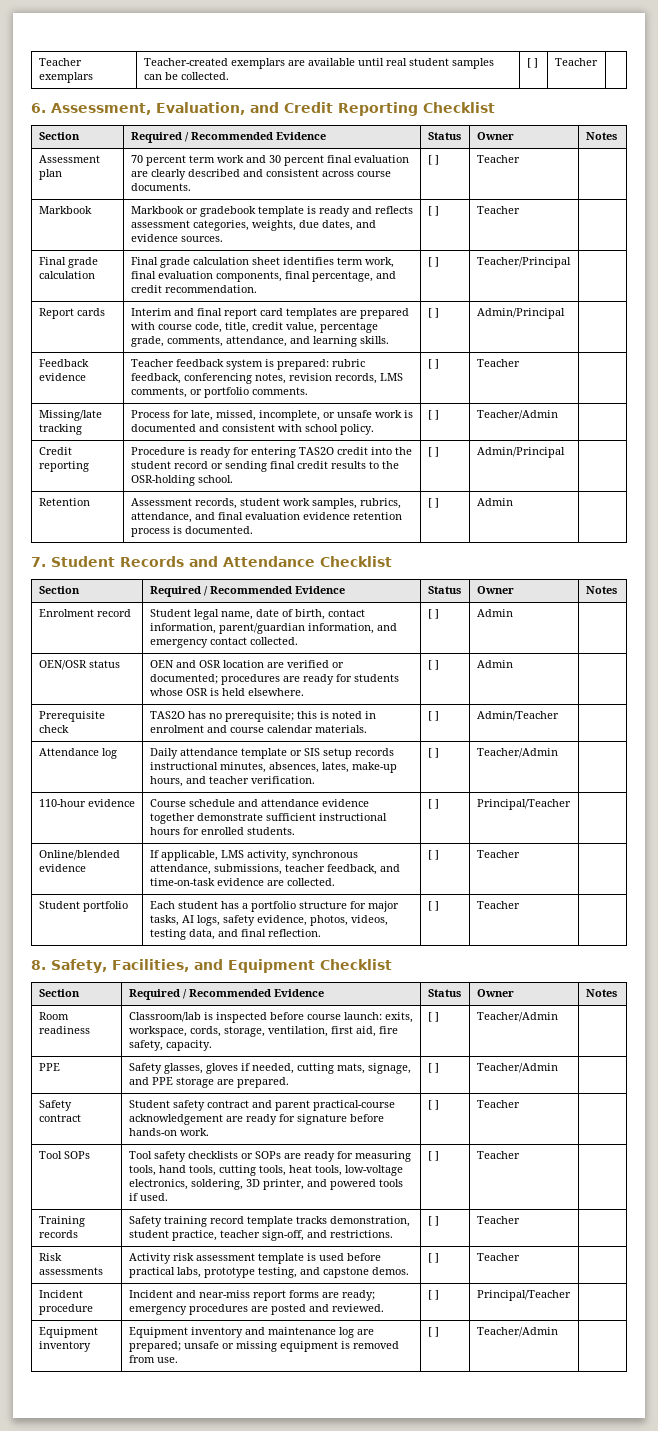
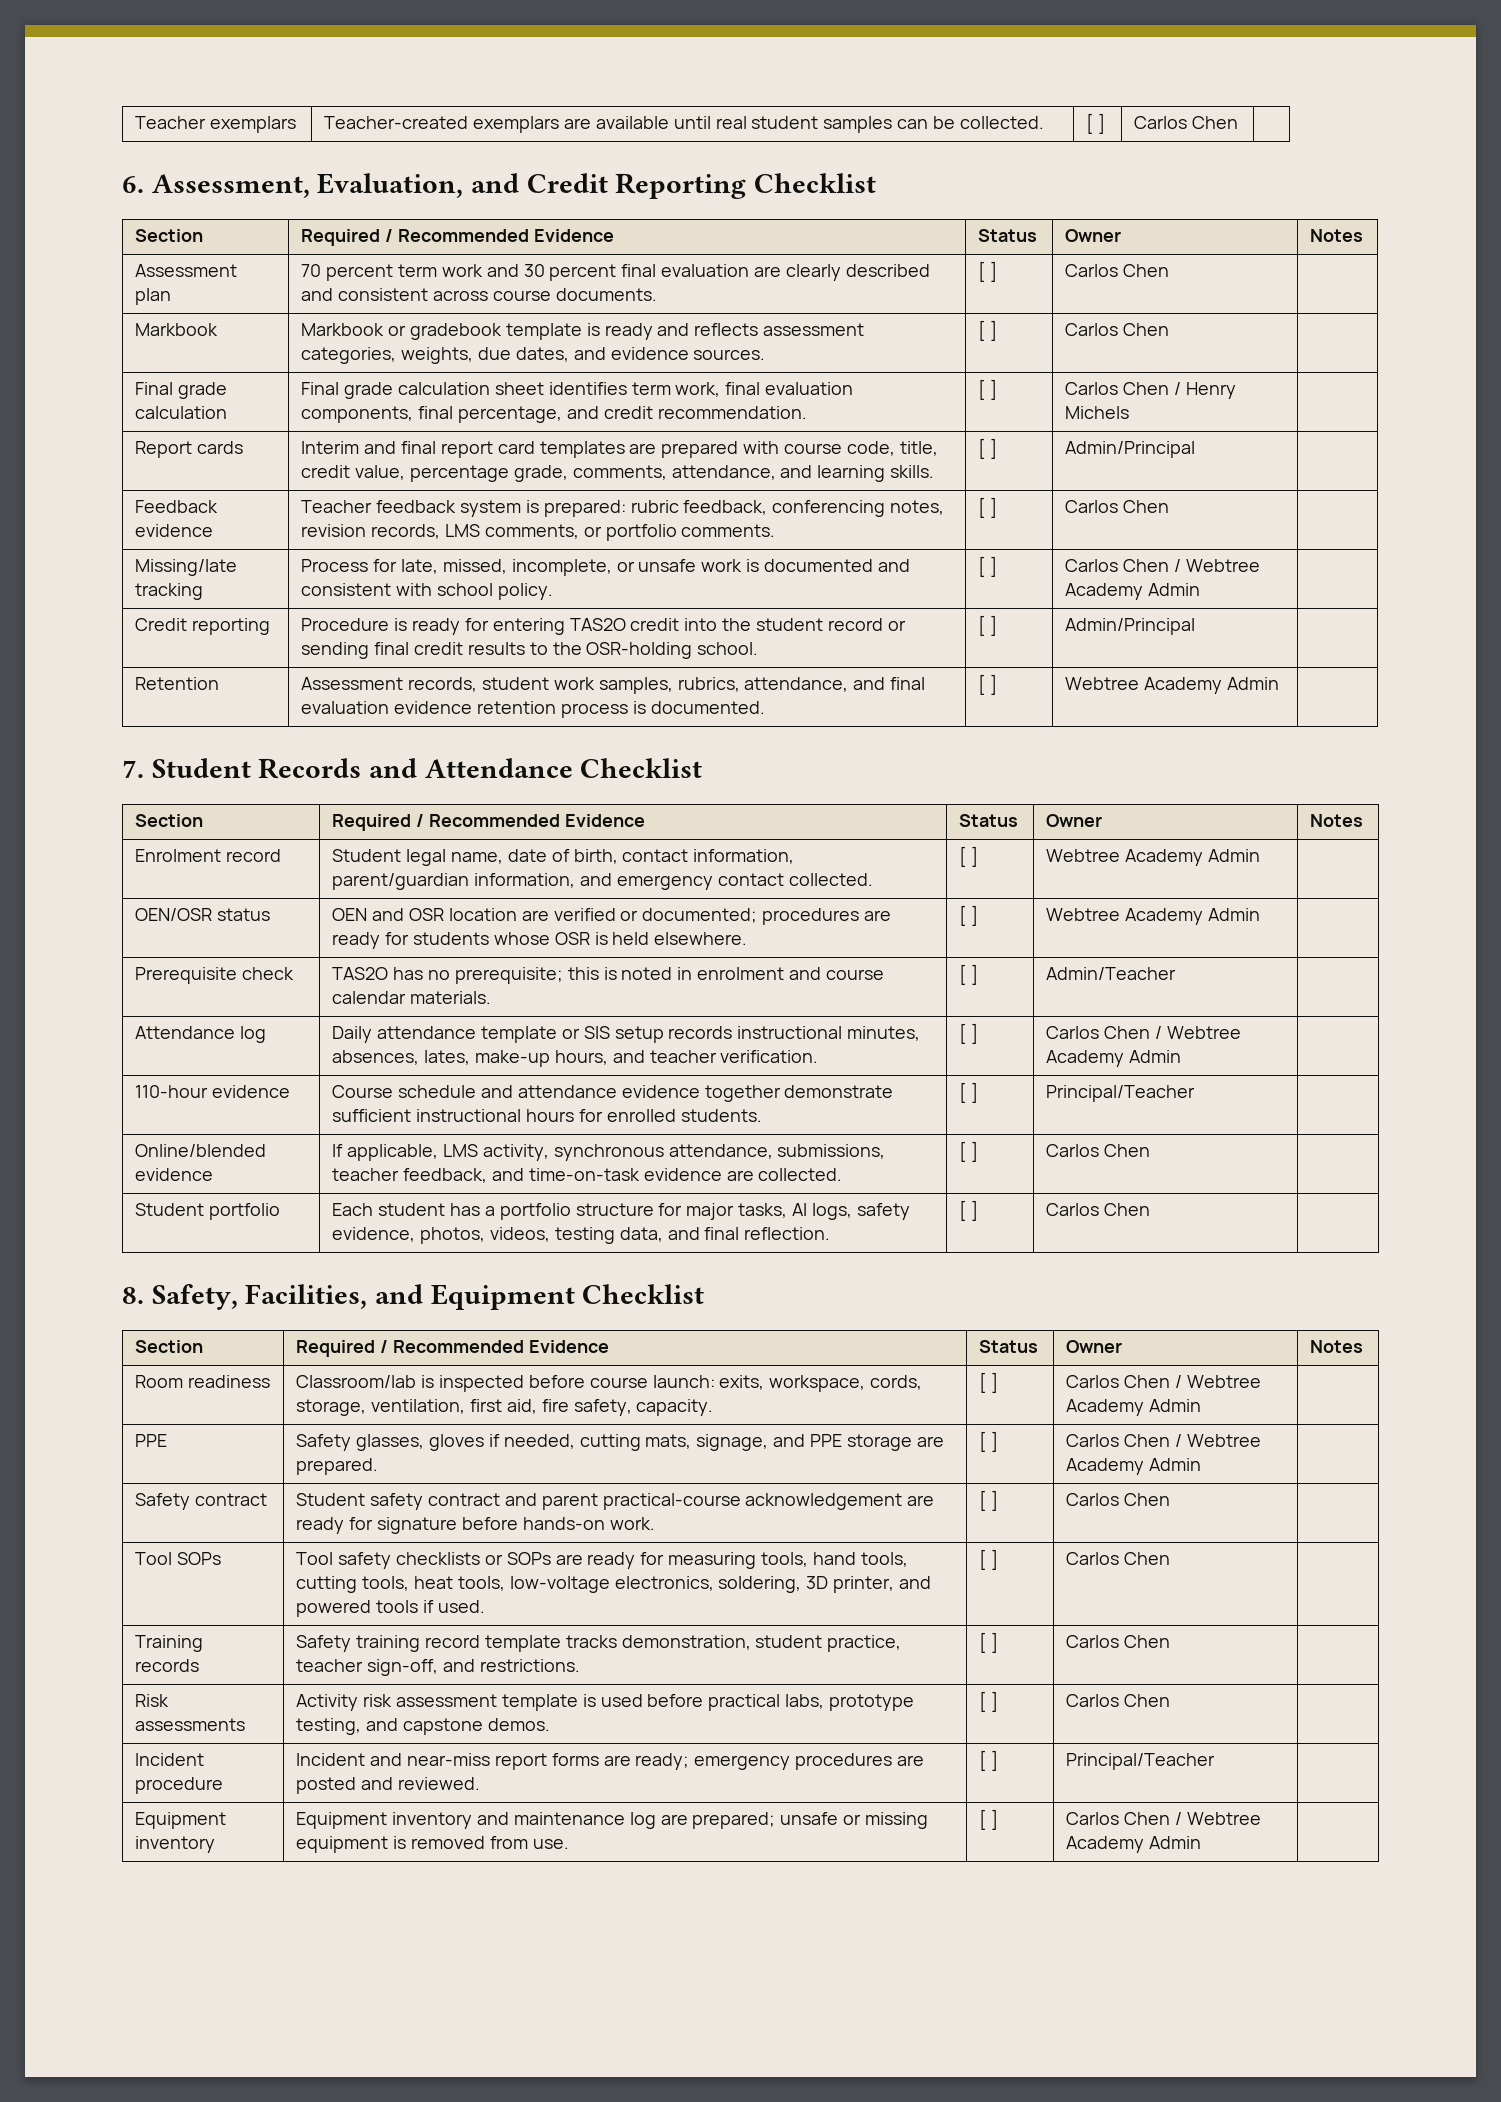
- Teacher exemplars | Teacher-created exemplars are available until real student samples can be collected. | [ ] | Teacher |
+ Teacher exemplars | Teacher-created exemplars are available until real student samples can be collected. | [ ] | Carlos Chen |
- Assessment plan | 70 percent term work and 30 percent final evaluation are clearly described and consistent across course documents. | [ ] | Teacher |
+ Assessment plan | 70 percent term work and 30 percent final evaluation are clearly described and consistent across course documents. | [ ] | Carlos Chen |
- Markbook | Markbook or gradebook template is ready and reflects assessment categories, weights, due dates, and evidence sources. | [ ] | Teacher |
+ Markbook | Markbook or gradebook template is ready and reflects assessment categories, weights, due dates, and evidence sources. | [ ] | Carlos Chen |
- Final grade calculation | Final grade calculation sheet identifies term work, final evaluation components, final percentage, and credit recommendation. | [ ] | Teacher/Principal |
+ Final grade calculation | Final grade calculation sheet identifies term work, final evaluation components, final percentage, and credit recommendation. | [ ] | Carlos Chen / Henry Michels |
- Feedback evidence | Teacher feedback system is prepared: rubric feedback, conferencing notes, revision records, LMS comments, or portfolio comments. | [ ] | Teacher |
+ Feedback evidence | Teacher feedback system is prepared: rubric feedback, conferencing notes, revision records, LMS comments, or portfolio comments. | [ ] | Carlos Chen |
- Missing/late tracking | Process for late, missed, incomplete, or unsafe work is documented and consistent with school policy. | [ ] | Teacher/Admin |
+ Missing/late tracking | Process for late, missed, incomplete, or unsafe work is documented and consistent with school policy. | [ ] | Carlos Chen / Webtree Academy Admin |
- Retention | Assessment records, student work samples, rubrics, attendance, and final evaluation evidence retention process is documented. | [ ] | Admin |
+ Retention | Assessment records, student work samples, rubrics, attendance, and final evaluation evidence retention process is documented. | [ ] | Webtree Academy Admin |
- Enrolment record | Student legal name, date of birth, contact information, parent/guardian information, and emergency contact collected. | [ ] | Admin |
+ Enrolment record | Student legal name, date of birth, contact information, parent/guardian information, and emergency contact collected. | [ ] | Webtree Academy Admin |
- OEN/OSR status | OEN and OSR location are verified or documented; procedures are ready for students whose OSR is held elsewhere. | [ ] | Admin |
+ OEN/OSR status | OEN and OSR location are verified or documented; procedures are ready for students whose OSR is held elsewhere. | [ ] | Webtree Academy Admin |
- Attendance log | Daily attendance template or SIS setup records instructional minutes, absences, lates, make-up hours, and teacher verification. | [ ] | Teacher/Admin |
+ Attendance log | Daily attendance template or SIS setup records instructional minutes, absences, lates, make-up hours, and teacher verification. | [ ] | Carlos Chen / Webtree Academy Admin |
- Online/blended evidence | If applicable, LMS activity, synchronous attendance, submissions, teacher feedback, and time-on-task evidence are collected. | [ ] | Teacher |
+ Online/blended evidence | If applicable, LMS activity, synchronous attendance, submissions, teacher feedback, and time-on-task evidence are collected. | [ ] | Carlos Chen |
- Student portfolio | Each student has a portfolio structure for major tasks, AI logs, safety evidence, photos, videos, testing data, and final reflection. | [ ] | Teacher |
+ Student portfolio | Each student has a portfolio structure for major tasks, AI logs, safety evidence, photos, videos, testing data, and final reflection. | [ ] | Carlos Chen |
- Room readiness | Classroom/lab is inspected before course launch: exits, workspace, cords, storage, ventilation, first aid, fire safety, capacity. | [ ] | Teacher/Admin |
+ Room readiness | Classroom/lab is inspected before course launch: exits, workspace, cords, storage, ventilation, first aid, fire safety, capacity. | [ ] | Carlos Chen / Webtree Academy Admin |
- PPE | Safety glasses, gloves if needed, cutting mats, signage, and PPE storage are prepared. | [ ] | Teacher/Admin |
+ PPE | Safety glasses, gloves if needed, cutting mats, signage, and PPE storage are prepared. | [ ] | Carlos Chen / Webtree Academy Admin |
- Safety contract | Student safety contract and parent practical-course acknowledgement are ready for signature before hands-on work. | [ ] | Teacher |
+ Safety contract | Student safety contract and parent practical-course acknowledgement are ready for signature before hands-on work. | [ ] | Carlos Chen |
- Tool SOPs | Tool safety checklists or SOPs are ready for measuring tools, hand tools, cutting tools, heat tools, low-voltage electronics, soldering, 3D printer, and powered tools if used. | [ ] | Teacher |
+ Tool SOPs | Tool safety checklists or SOPs are ready for measuring tools, hand tools, cutting tools, heat tools, low-voltage electronics, soldering, 3D printer, and powered tools if used. | [ ] | Carlos Chen |
- Training records | Safety training record template tracks demonstration, student practice, teacher sign-off, and restrictions. | [ ] | Teacher |
+ Training records | Safety training record template tracks demonstration, student practice, teacher sign-off, and restrictions. | [ ] | Carlos Chen |
- Risk assessments | Activity risk assessment template is used before practical labs, prototype testing, and capstone demos. | [ ] | Teacher |
+ Risk assessments | Activity risk assessment template is used before practical labs, prototype testing, and capstone demos. | [ ] | Carlos Chen |
- Equipment inventory | Equipment inventory and maintenance log are prepared; unsafe or missing equipment is removed from use. | [ ] | Teacher/Admin |
+ Equipment inventory | Equipment inventory and maintenance log are prepared; unsafe or missing equipment is removed from use. | [ ] | Carlos Chen / Webtree Academy Admin |

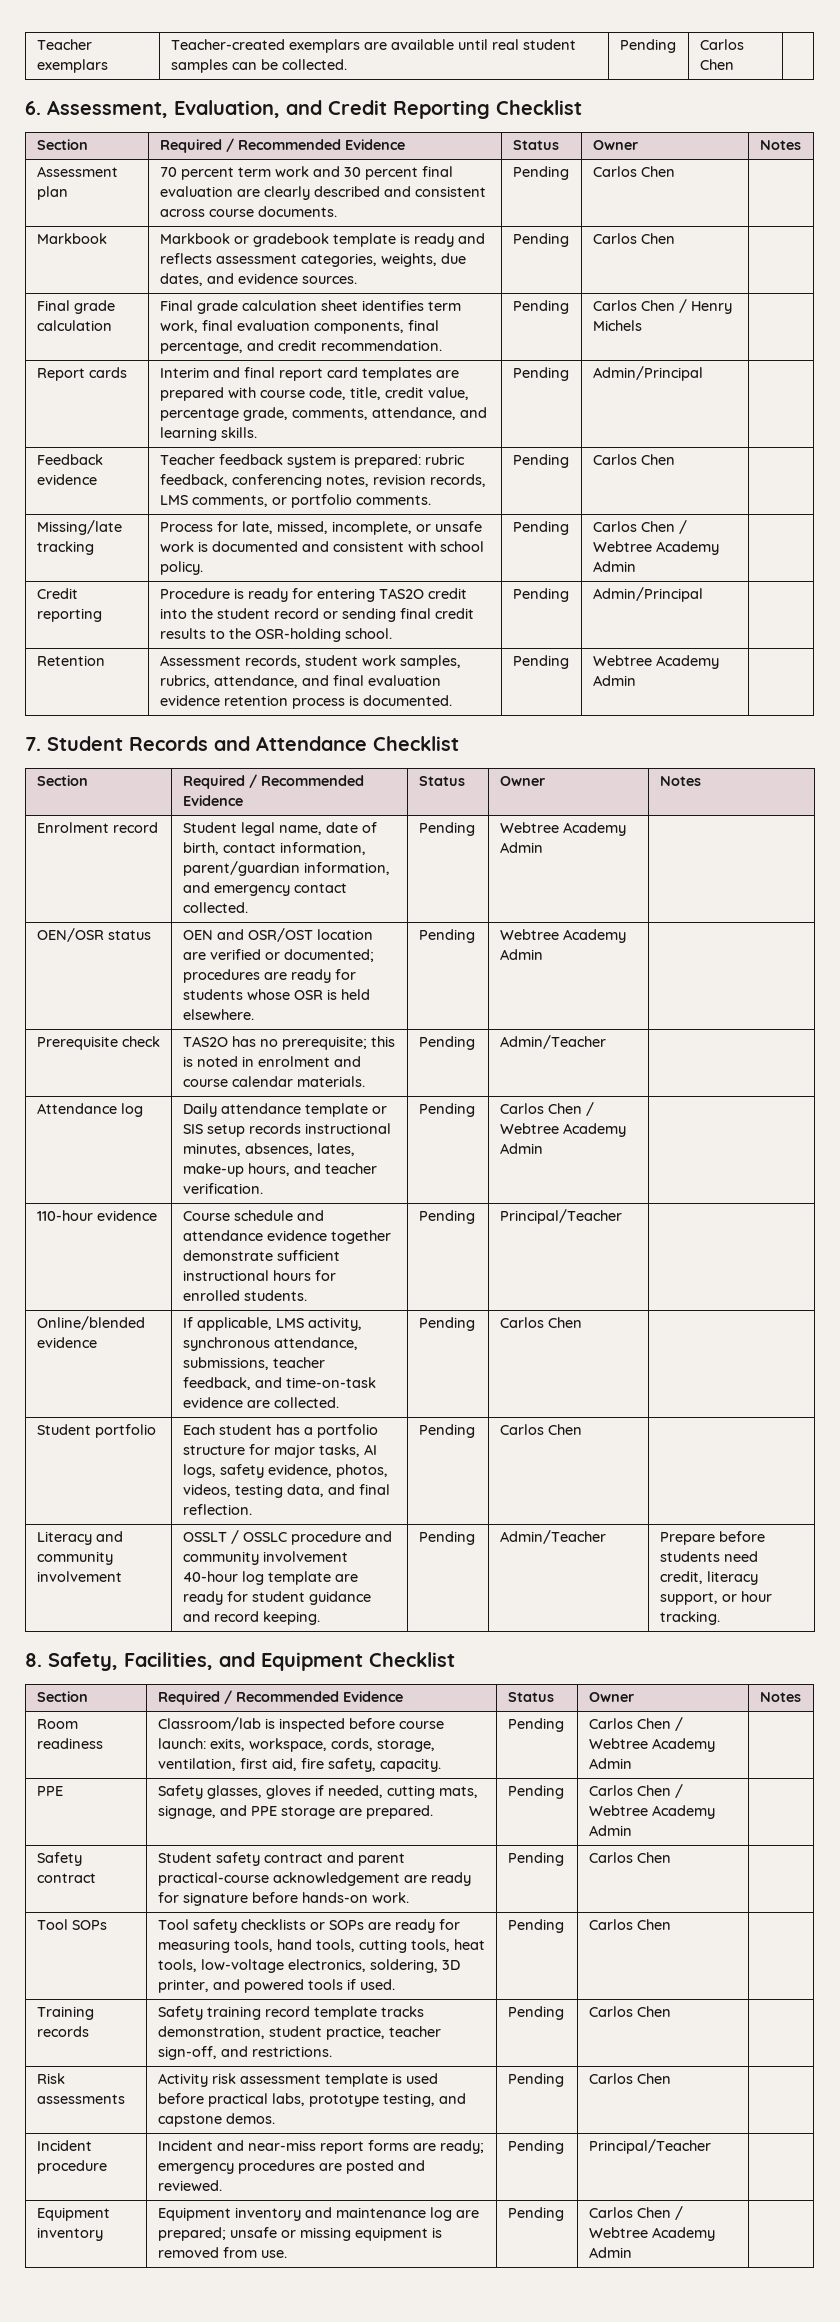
- Teacher exemplars | Teacher-created exemplars are available until real student samples can be collected. | [ ] | Carlos Chen |
+ Teacher exemplars | Teacher-created exemplars are available until real student samples can be collected. | Pending | Carlos Chen |
- Assessment plan | 70 percent term work and 30 percent final evaluation are clearly described and consistent across course documents. | [ ] | Carlos Chen |
+ Assessment plan | 70 percent term work and 30 percent final evaluation are clearly described and consistent across course documents. | Pending | Carlos Chen |
- Markbook | Markbook or gradebook template is ready and reflects assessment categories, weights, due dates, and evidence sources. | [ ] | Carlos Chen |
+ Markbook | Markbook or gradebook template is ready and reflects assessment categories, weights, due dates, and evidence sources. | Pending | Carlos Chen |
- Final grade calculation | Final grade calculation sheet identifies term work, final evaluation components, final percentage, and credit recommendation. | [ ] | Carlos Chen / Henry Michels |
+ Final grade calculation | Final grade calculation sheet identifies term work, final evaluation components, final percentage, and credit recommendation. | Pending | Carlos Chen / Henry Michels |
- Report cards | Interim and final report card templates are prepared with course code, title, credit value, percentage grade, comments, attendance, and learning skills. | [ ] | Admin/Principal |
+ Report cards | Interim and final report card templates are prepared with course code, title, credit value, percentage grade, comments, attendance, and learning skills. | Pending | Admin/Principal |
- Feedback evidence | Teacher feedback system is prepared: rubric feedback, conferencing notes, revision records, LMS comments, or portfolio comments. | [ ] | Carlos Chen |
+ Feedback evidence | Teacher feedback system is prepared: rubric feedback, conferencing notes, revision records, LMS comments, or portfolio comments. | Pending | Carlos Chen |
- Missing/late tracking | Process for late, missed, incomplete, or unsafe work is documented and consistent with school policy. | [ ] | Carlos Chen / Webtree Academy Admin |
+ Missing/late tracking | Process for late, missed, incomplete, or unsafe work is documented and consistent with school policy. | Pending | Carlos Chen / Webtree Academy Admin |
- Credit reporting | Procedure is ready for entering TAS2O credit into the student record or sending final credit results to the OSR-holding school. | [ ] | Admin/Principal |
+ Credit reporting | Procedure is ready for entering TAS2O credit into the student record or sending final credit results to the OSR-holding school. | Pending | Admin/Principal |
- Retention | Assessment records, student work samples, rubrics, attendance, and final evaluation evidence retention process is documented. | [ ] | Webtree Academy Admin |
+ Retention | Assessment records, student work samples, rubrics, attendance, and final evaluation evidence retention process is documented. | Pending | Webtree Academy Admin |
- Enrolment record | Student legal name, date of birth, contact information, parent/guardian information, and emergency contact collected. | [ ] | Webtree Academy Admin |
+ Enrolment record | Student legal name, date of birth, contact information, parent/guardian information, and emergency contact collected. | Pending | Webtree Academy Admin |
- OEN/OSR status | OEN and OSR location are verified or documented; procedures are ready for students whose OSR is held elsewhere. | [ ] | Webtree Academy Admin |
+ OEN/OSR status | OEN and OSR/OST location are verified or documented; procedures are ready for students whose OSR is held elsewhere. | Pending | Webtree Academy Admin |
- Prerequisite check | TAS2O has no prerequisite; this is noted in enrolment and course calendar materials. | [ ] | Admin/Teacher |
+ Prerequisite check | TAS2O has no prerequisite; this is noted in enrolment and course calendar materials. | Pending | Admin/Teacher |
- Attendance log | Daily attendance template or SIS setup records instructional minutes, absences, lates, make-up hours, and teacher verification. | [ ] | Carlos Chen / Webtree Academy Admin |
+ Attendance log | Daily attendance template or SIS setup records instructional minutes, absences, lates, make-up hours, and teacher verification. | Pending | Carlos Chen / Webtree Academy Admin |
- 110-hour evidence | Course schedule and attendance evidence together demonstrate sufficient instructional hours for enrolled students. | [ ] | Principal/Teacher |
+ 110-hour evidence | Course schedule and attendance evidence together demonstrate sufficient instructional hours for enrolled students. | Pending | Principal/Teacher |
- Online/blended evidence | If applicable, LMS activity, synchronous attendance, submissions, teacher feedback, and time-on-task evidence are collected. | [ ] | Carlos Chen |
+ Online/blended evidence | If applicable, LMS activity, synchronous attendance, submissions, teacher feedback, and time-on-task evidence are collected. | Pending | Carlos Chen |
- Student portfolio | Each student has a portfolio structure for major tasks, AI logs, safety evidence, photos, videos, testing data, and final reflection. | [ ] | Carlos Chen |
+ Student portfolio | Each student has a portfolio structure for major tasks, AI logs, safety evidence, photos, videos, testing data, and final reflection. | Pending | Carlos Chen |
+ Literacy and community involvement | OSSLT / OSSLC procedure and community involvement 40-hour log template are ready for student guidance and record keeping. | Pending | Admin/Teacher | Prepare before students need credit, literacy support, or hour tracking.
- Room readiness | Classroom/lab is inspected before course launch: exits, workspace, cords, storage, ventilation, first aid, fire safety, capacity. | [ ] | Carlos Chen / Webtree Academy Admin |
+ Room readiness | Classroom/lab is inspected before course launch: exits, workspace, cords, storage, ventilation, first aid, fire safety, capacity. | Pending | Carlos Chen / Webtree Academy Admin |
- PPE | Safety glasses, gloves if needed, cutting mats, signage, and PPE storage are prepared. | [ ] | Carlos Chen / Webtree Academy Admin |
+ PPE | Safety glasses, gloves if needed, cutting mats, signage, and PPE storage are prepared. | Pending | Carlos Chen / Webtree Academy Admin |
- Safety contract | Student safety contract and parent practical-course acknowledgement are ready for signature before hands-on work. | [ ] | Carlos Chen |
+ Safety contract | Student safety contract and parent practical-course acknowledgement are ready for signature before hands-on work. | Pending | Carlos Chen |
- Tool SOPs | Tool safety checklists or SOPs are ready for measuring tools, hand tools, cutting tools, heat tools, low-voltage electronics, soldering, 3D printer, and powered tools if used. | [ ] | Carlos Chen |
+ Tool SOPs | Tool safety checklists or SOPs are ready for measuring tools, hand tools, cutting tools, heat tools, low-voltage electronics, soldering, 3D printer, and powered tools if used. | Pending | Carlos Chen |
- Training records | Safety training record template tracks demonstration, student practice, teacher sign-off, and restrictions. | [ ] | Carlos Chen |
+ Training records | Safety training record template tracks demonstration, student practice, teacher sign-off, and restrictions. | Pending | Carlos Chen |
- Risk assessments | Activity risk assessment template is used before practical labs, prototype testing, and capstone demos. | [ ] | Carlos Chen |
+ Risk assessments | Activity risk assessment template is used before practical labs, prototype testing, and capstone demos. | Pending | Carlos Chen |
- Incident procedure | Incident and near-miss report forms are ready; emergency procedures are posted and reviewed. | [ ] | Principal/Teacher |
+ Incident procedure | Incident and near-miss report forms are ready; emergency procedures are posted and reviewed. | Pending | Principal/Teacher |
- Equipment inventory | Equipment inventory and maintenance log are prepared; unsafe or missing equipment is removed from use. | [ ] | Carlos Chen / Webtree Academy Admin |
+ Equipment inventory | Equipment inventory and maintenance log are prepared; unsafe or missing equipment is removed from use. | Pending | Carlos Chen / Webtree Academy Admin |

